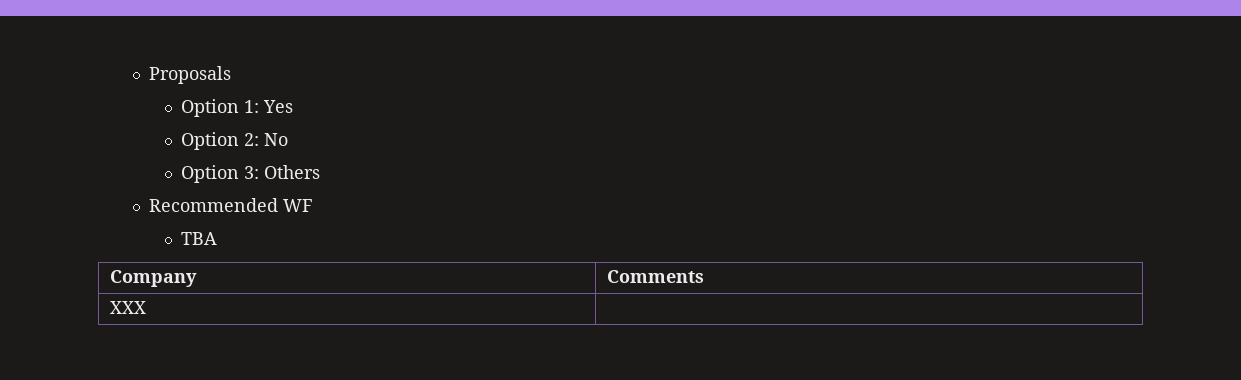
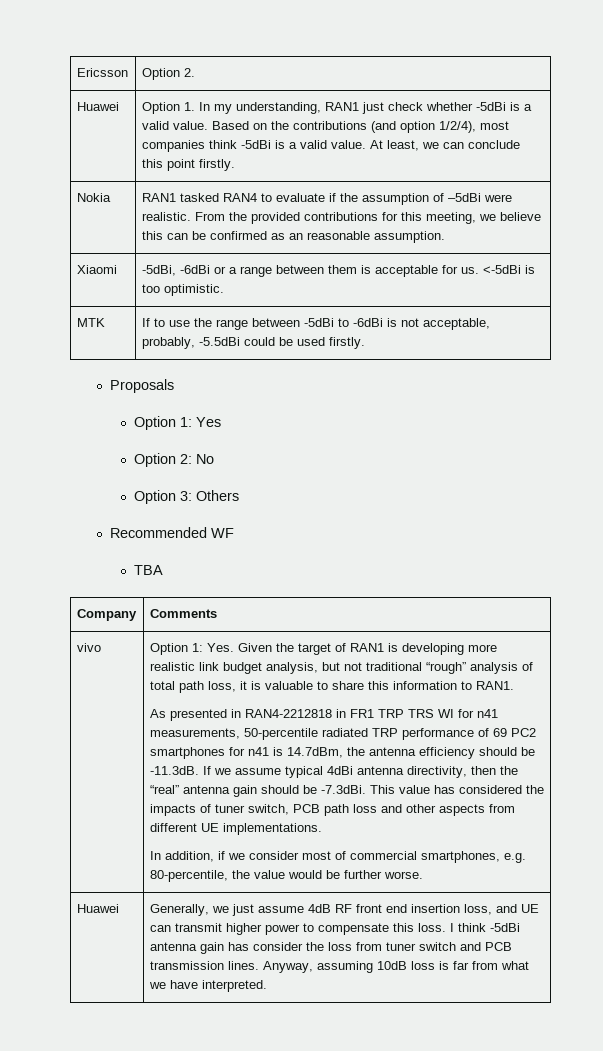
+ Ericsson | Option 2.
+ Huawei | Option 1. In my understanding, RAN1 just check whether -5dBi is a valid value. Based on the contributions (and option 1/2/4), most companies think -5dBi is a valid value. At least, we can conclude this point firstly.
+ Nokia | RAN1 tasked RAN4 to evaluate if the assumption of –5dBi were realistic. From the provided contributions for this meeting, we believe this can be confirmed as an reasonable assumption.
+ Xiaomi | -5dBi, -6dBi or a range between them is acceptable for us. <-5dBi is too optimistic.
+ MTK | If to use the range between -5dBi to -6dBi is not acceptable, probably, -5.5dBi could be used firstly.
- XXX
+ vivo | Option 1: Yes. Given the target of RAN1 is developing more realistic link budget analysis, but not traditional “rough” analysis of total path loss, it is valuable to share this information to RAN1.
+ As presented in RAN4-2212818 in FR1 TRP TRS WI for n41 measurements, 50-percentile radiated TRP performance of 69 PC2 smartphones for n41 is 14.7dBm, the antenna efficiency should be -11.3dB. If we assume typical 4dBi antenna directivity, then the “real” antenna gain should be -7.3dBi. This value has considered the impacts of tuner switch, PCB path loss and other aspects from different UE implementations.
+ In addition, if we consider most of commercial smartphones, e.g. 80-percentile, the value would be further worse.
+ Huawei | Generally, we just assume 4dB RF front end insertion loss, and UE can transmit higher power to compensate this loss. I think -5dBi antenna gain has consider the loss from tuner switch and PCB transmission lines. Anyway, assuming 10dB loss is far from what we have interpreted.

